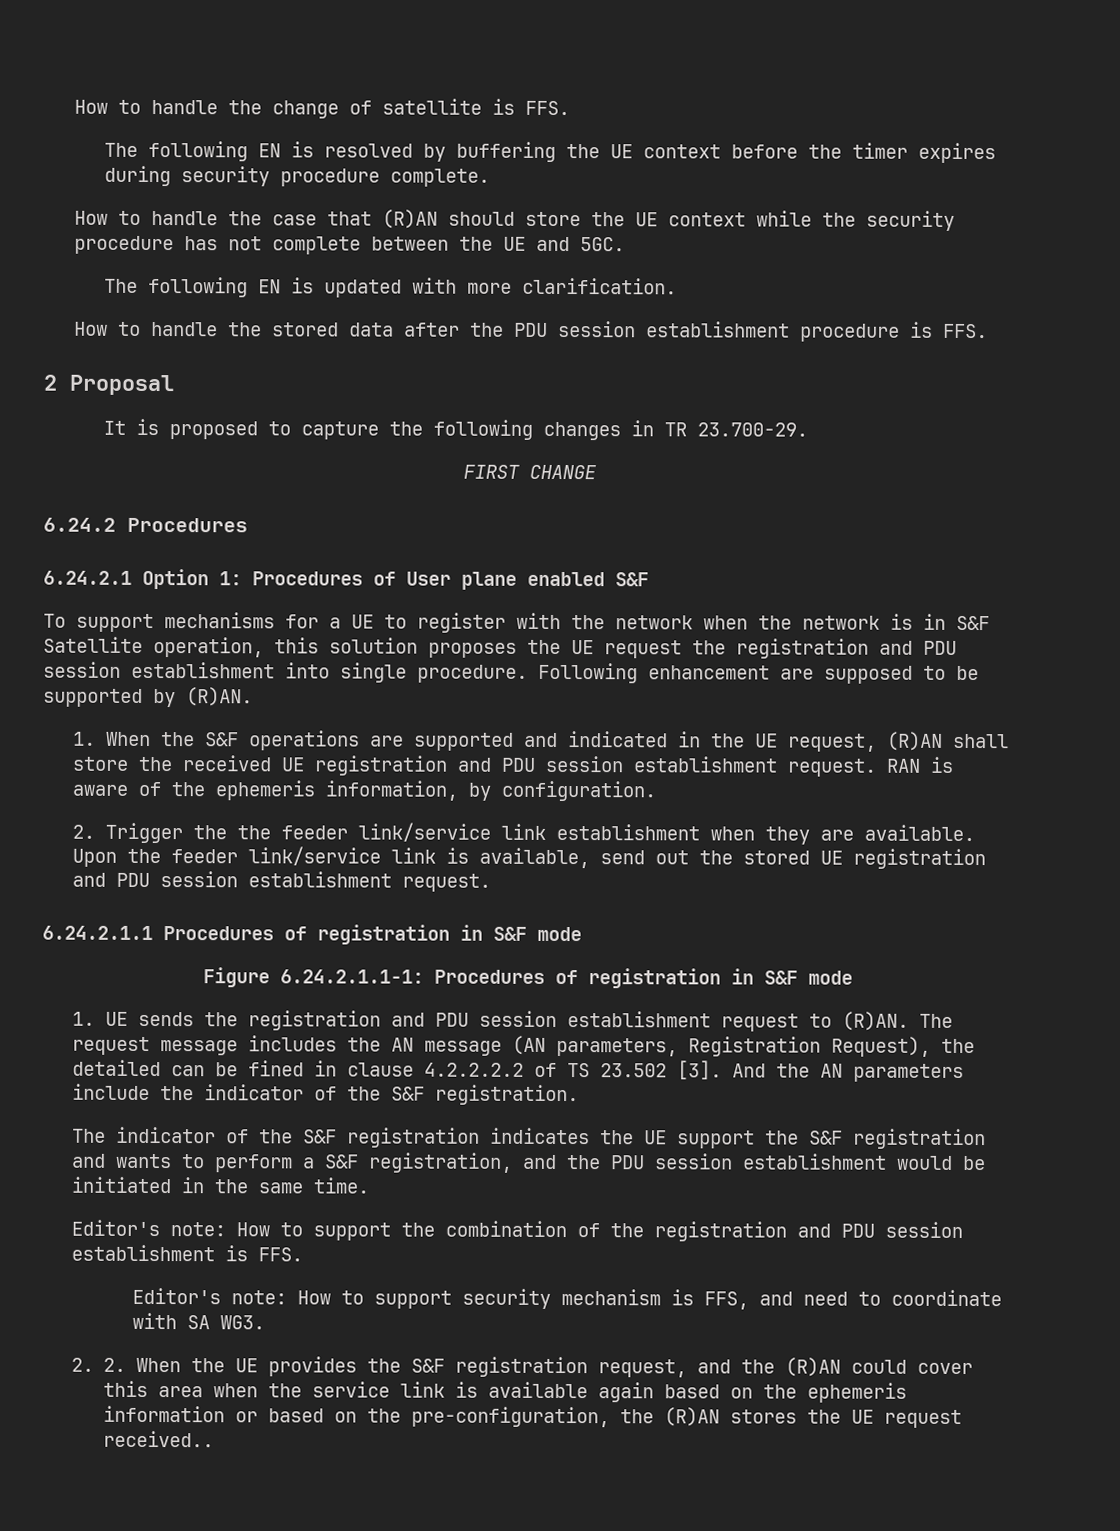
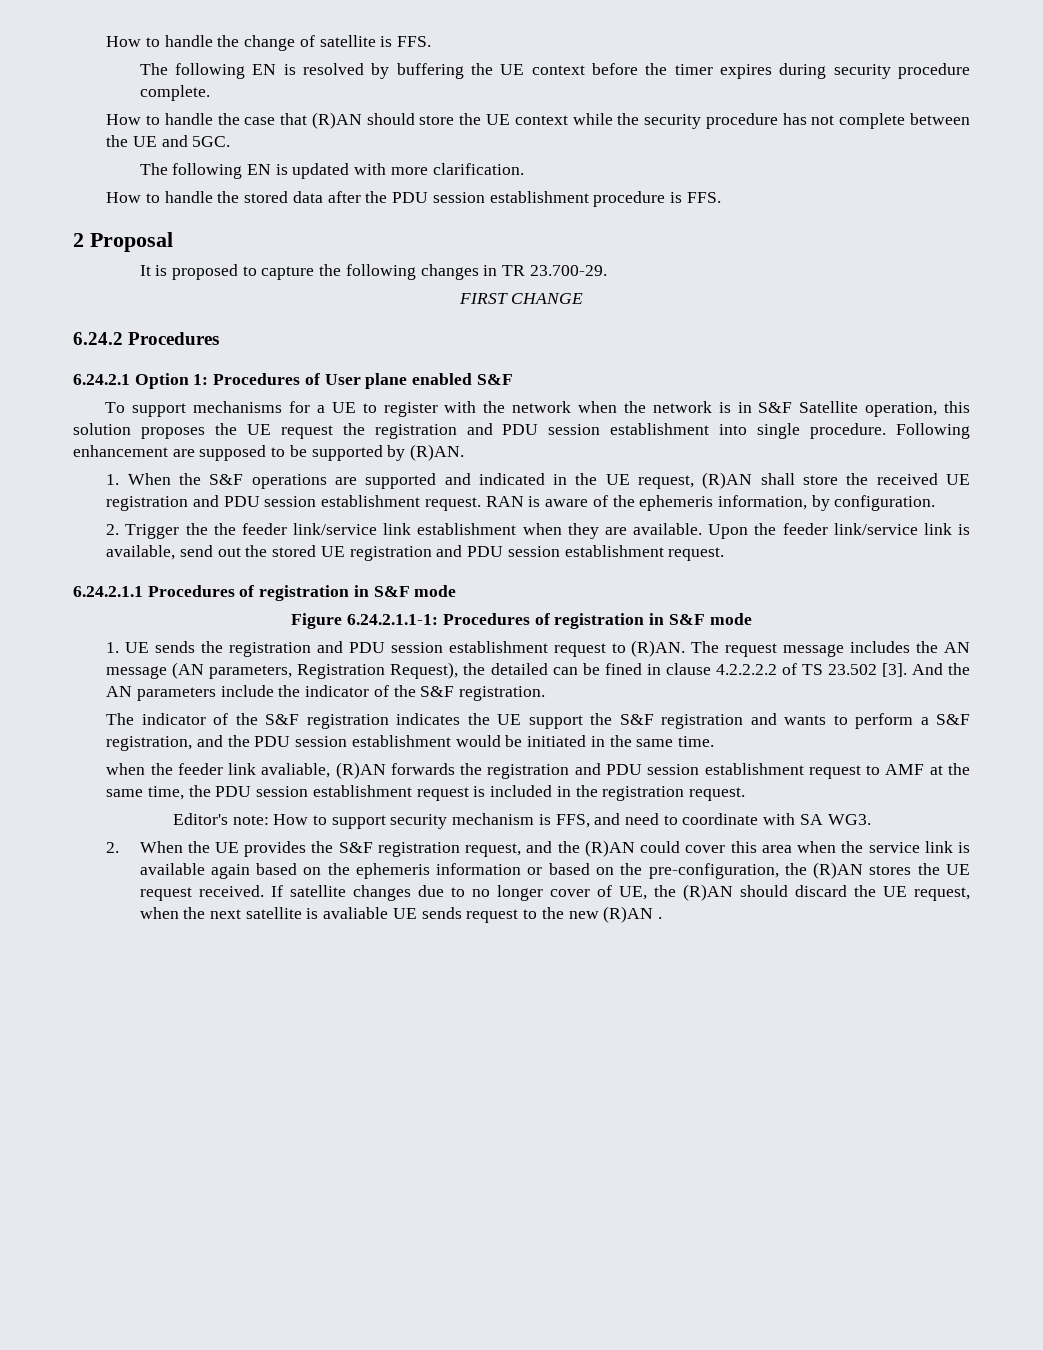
- Editor's note: How to support the combination of the registration and PDU session establishment is FFS.
+ when the feeder link avaliable, (R)AN forwards the registration and PDU session establishment request to AMF at the same time, the PDU session establishment request is included in the registration request.
- 2. 2. When the UE provides the S&F registration request, and the (R)AN could cover this area when the service link is available again based on the ephemeris information or based on the pre-configuration, the (R)AN stores the UE request received..
+ 2. When the UE provides the S&F registration request, and the (R)AN could cover this area when the service link is available again based on the ephemeris information or based on the pre-configuration, the (R)AN stores the UE request received. If satellite changes due to no longer cover of UE, the (R)AN should discard the UE request, when the next satellite is avaliable UE sends request to the new (R)AN .

